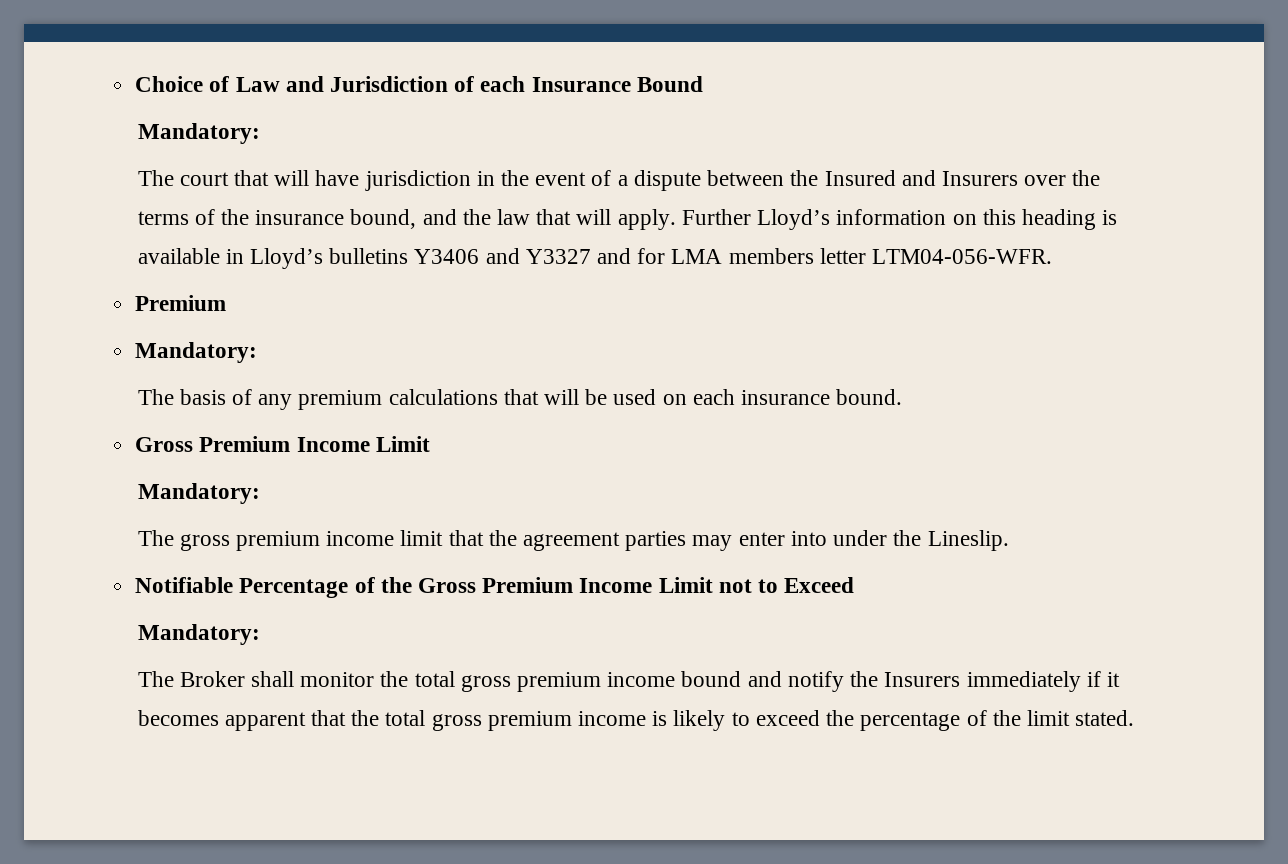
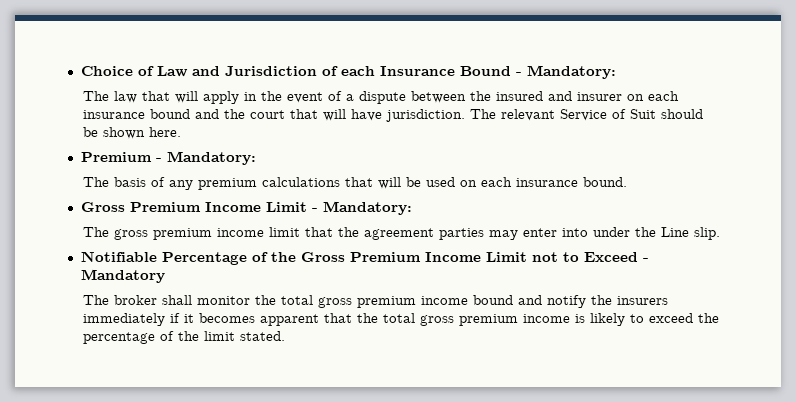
- Choice of Law and Jurisdiction of each Insurance Bound
- Mandatory:
- The court that will have jurisdiction in the event of a dispute between the Insured and Insurers over the terms of the insurance bound, and the law that will apply. Further Lloyd’s information on this heading is available in Lloyd’s bulletins Y3406 and Y3327 and for LMA members letter LTM04-056-WFR.
- Premium
- Mandatory:
+ Choice of Law and Jurisdiction of each Insurance Bound - Mandatory:
+ The law that will apply in the event of a dispute between the insured and insurer on each insurance bound and the court that will have jurisdiction. The relevant Service of Suit should be shown here.
+ Premium - Mandatory:
  The basis of any premium calculations that will be used on each insurance bound.
- Gross Premium Income Limit
- Mandatory:
+ Gross Premium Income Limit - Mandatory:
- The gross premium income limit that the agreement parties may enter into under the Lineslip.
+ The gross premium income limit that the agreement parties may enter into under the Line slip.
- Notifiable Percentage of the Gross Premium Income Limit not to Exceed
- Mandatory:
- The Broker shall monitor the total gross premium income bound and notify the Insurers immediately if it becomes apparent that the total gross premium income is likely to exceed the percentage of the limit stated.
+ Notifiable Percentage of the Gross Premium Income Limit not to Exceed - Mandatory
+ The broker shall monitor the total gross premium income bound and notify the insurers immediately if it becomes apparent that the total gross premium income is likely to exceed the percentage of the limit stated.

